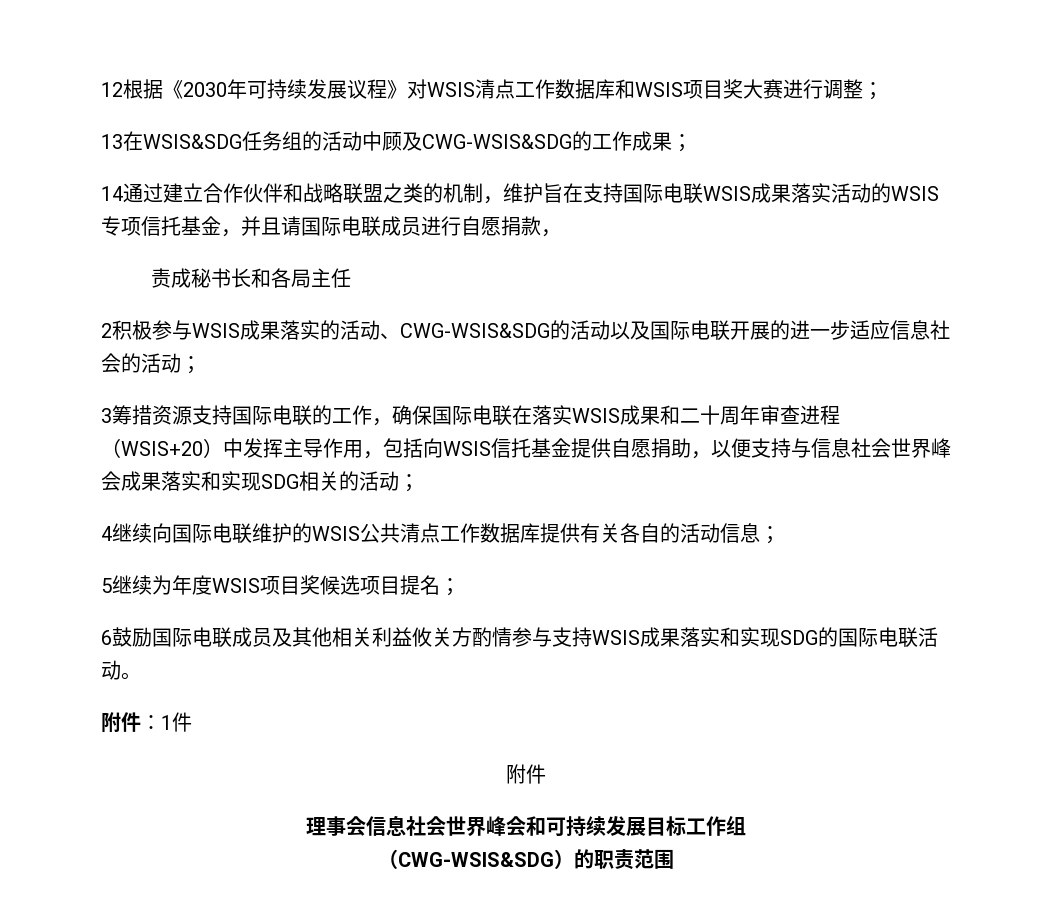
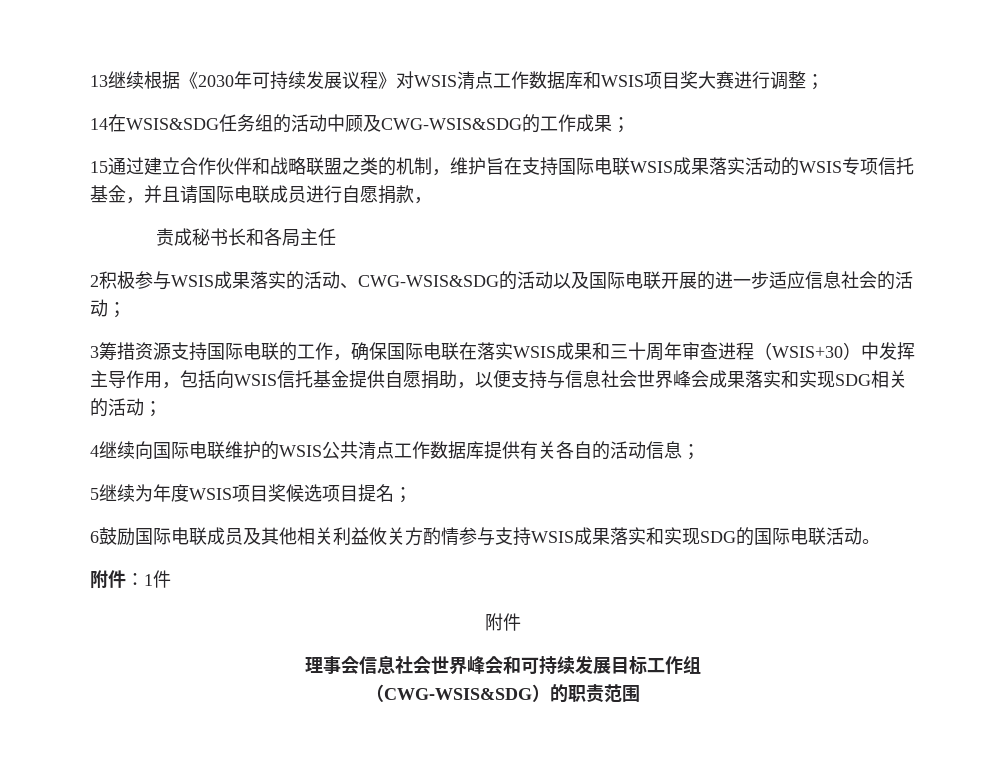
- 12根据《2030年可持续发展议程》对WSIS清点工作数据库和WSIS项目奖大赛进行调整；
+ 13继续根据《2030年可持续发展议程》对WSIS清点工作数据库和WSIS项目奖大赛进行调整；
- 13在WSIS&SDG任务组的活动中顾及CWG-WSIS&SDG的工作成果；
+ 14在WSIS&SDG任务组的活动中顾及CWG-WSIS&SDG的工作成果；
- 14通过建立合作伙伴和战略联盟之类的机制，维护旨在支持国际电联WSIS成果落实活动的WSIS专项信托基金，并且请国际电联成员进行自愿捐款，
+ 15通过建立合作伙伴和战略联盟之类的机制，维护旨在支持国际电联WSIS成果落实活动的WSIS专项信托基金，并且请国际电联成员进行自愿捐款，
- 3筹措资源支持国际电联的工作，确保国际电联在落实WSIS成果和二十周年审查进程（WSIS+20）中发挥主导作用，包括向WSIS信托基金提供自愿捐助，以便支持与信息社会世界峰会成果落实和实现SDG相关的活动；
+ 3筹措资源支持国际电联的工作，确保国际电联在落实WSIS成果和三十周年审查进程（WSIS+30）中发挥主导作用，包括向WSIS信托基金提供自愿捐助，以便支持与信息社会世界峰会成果落实和实现SDG相关的活动；

